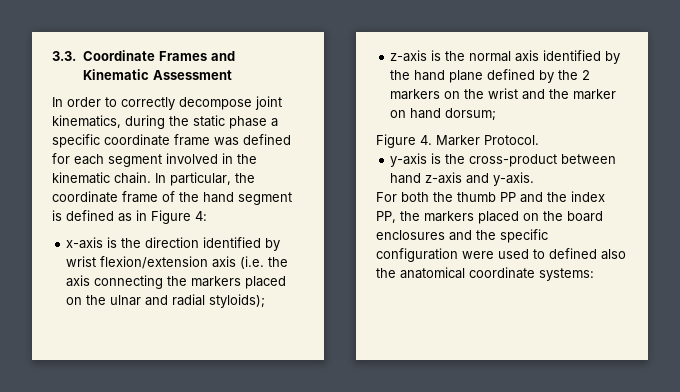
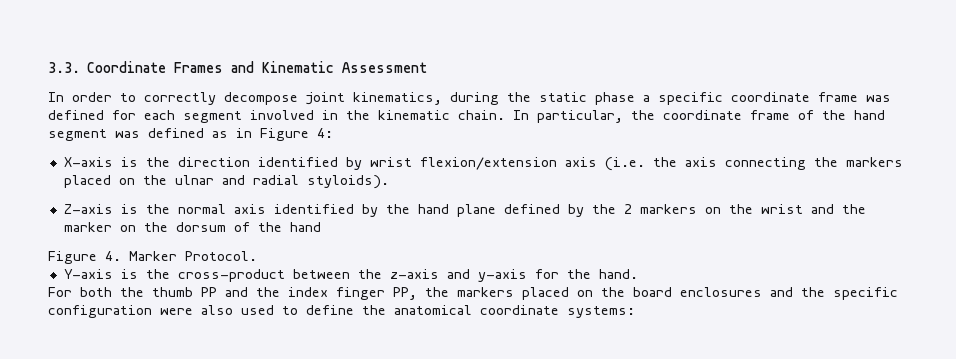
- In particular, the coordinate frame of the hand segment is defined as in Figure 4:
+ In particular, the coordinate frame of the hand segment was defined as in Figure 4:
- x-axis is the direction identified by wrist flexion/extension axis (i.e. the axis connecting the markers placed on the ulnar and radial styloids);
- z-axis is the normal axis identified by the hand plane defined by the 2 markers on the wrist and the marker on hand dorsum;
+ X-axis is the direction identified by wrist flexion/extension axis (i.e. the axis connecting the markers placed on the ulnar and radial styloids).
+ Z-axis is the normal axis identified by the hand plane defined by the 2 markers on the wrist and the marker on the dorsum of the hand
- y-axis is the cross-product between hand z-axis and y-axis.
+ Y-axis is the cross-product between the z-axis and y-axis for the hand.
- For both the thumb PP and the index PP, the markers placed on the board enclosures and the specific configuration were used to defined also the anatomical coordinate systems:
+ For both the thumb PP and the index finger PP, the markers placed on the board enclosures and the specific configuration were also used to define the anatomical coordinate systems:

